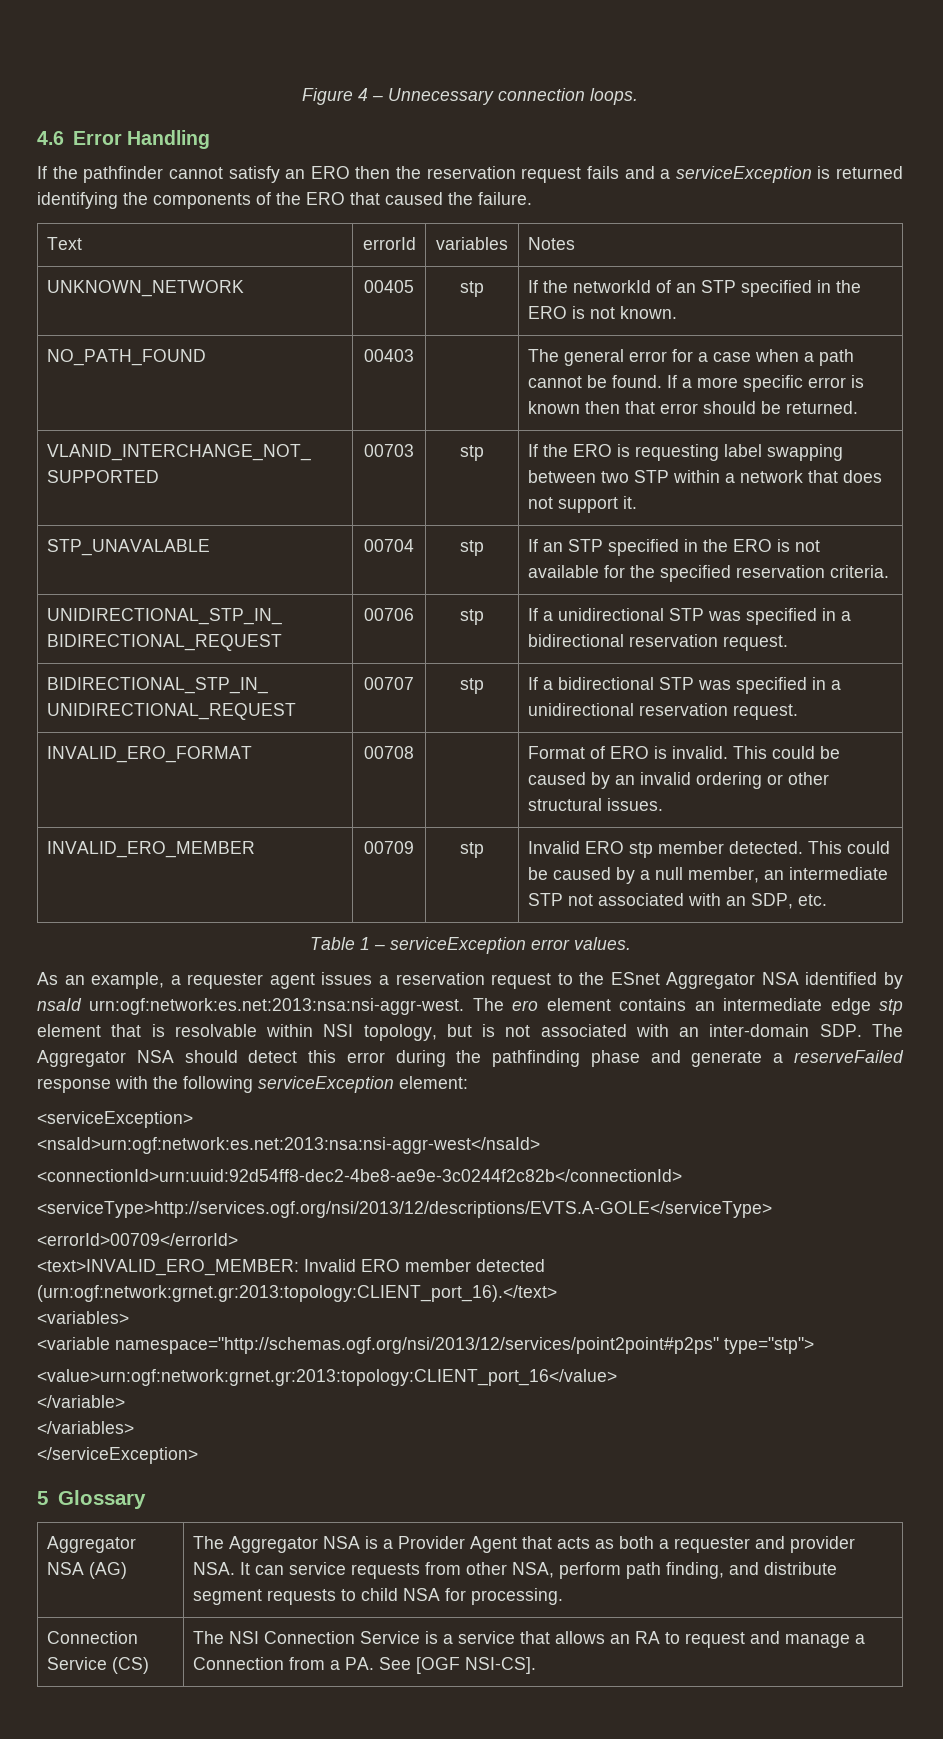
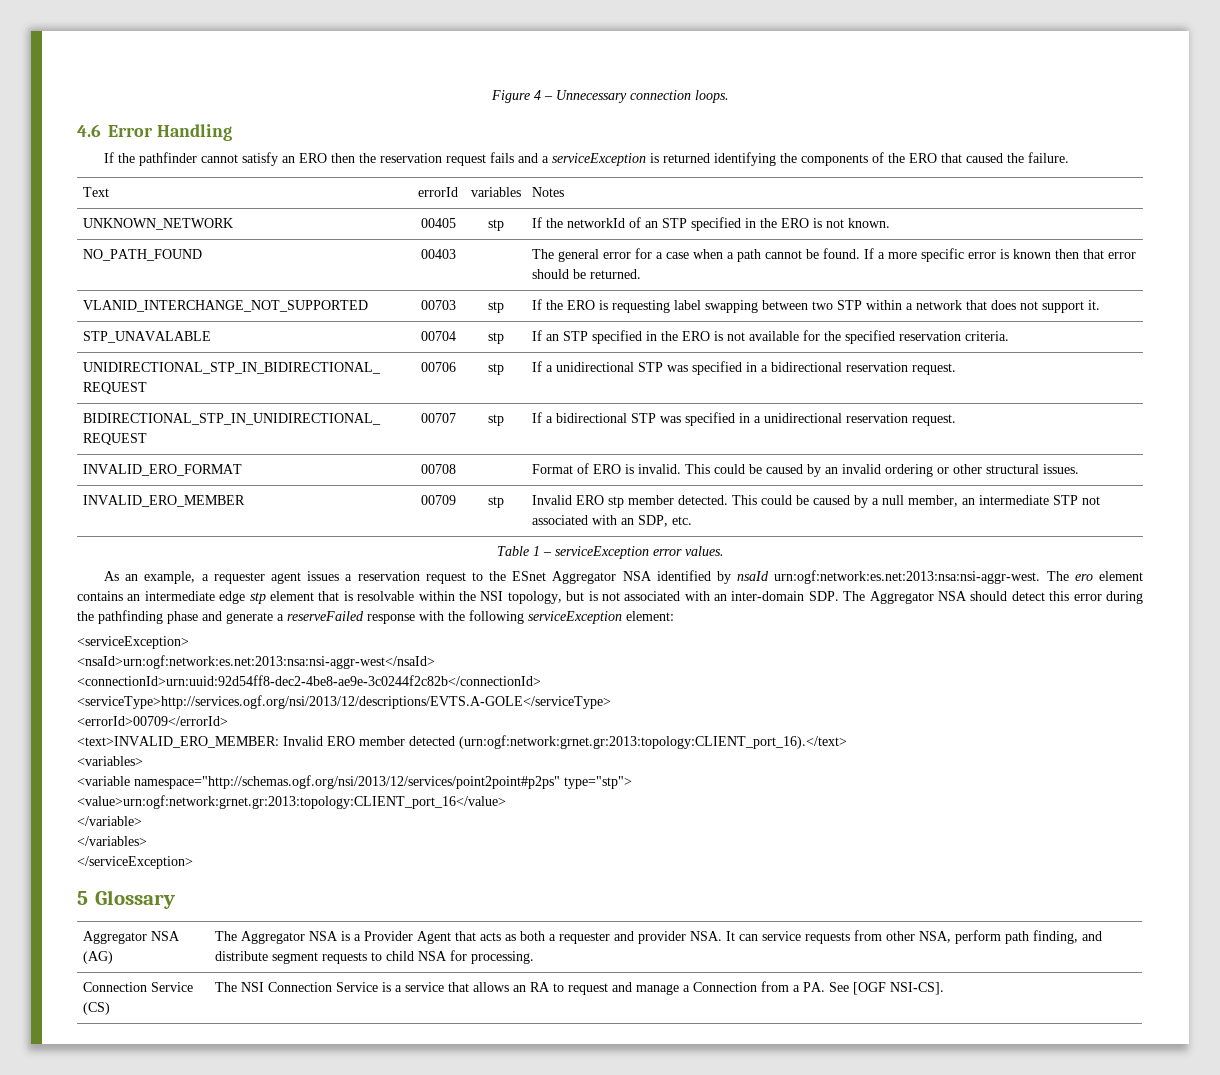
- As an example, a requester agent issues a reservation request to the ESnet Aggregator NSA identified by nsaId urn:ogf:network:es.net:2013:nsa:nsi-aggr-west. The ero element contains an intermediate edge stp element that is resolvable within NSI topology, but is not associated with an inter-domain SDP. The Aggregator NSA should detect this error during the pathfinding phase and generate a reserveFailed response with the following serviceException element:
+ As an example, a requester agent issues a reservation request to the ESnet Aggregator NSA identified by nsaId urn:ogf:network:es.net:2013:nsa:nsi-aggr-west. The ero element contains an intermediate edge stp element that is resolvable within the NSI topology, but is not associated with an inter-domain SDP. The Aggregator NSA should detect this error during the pathfinding phase and generate a reserveFailed response with the following serviceException element:

